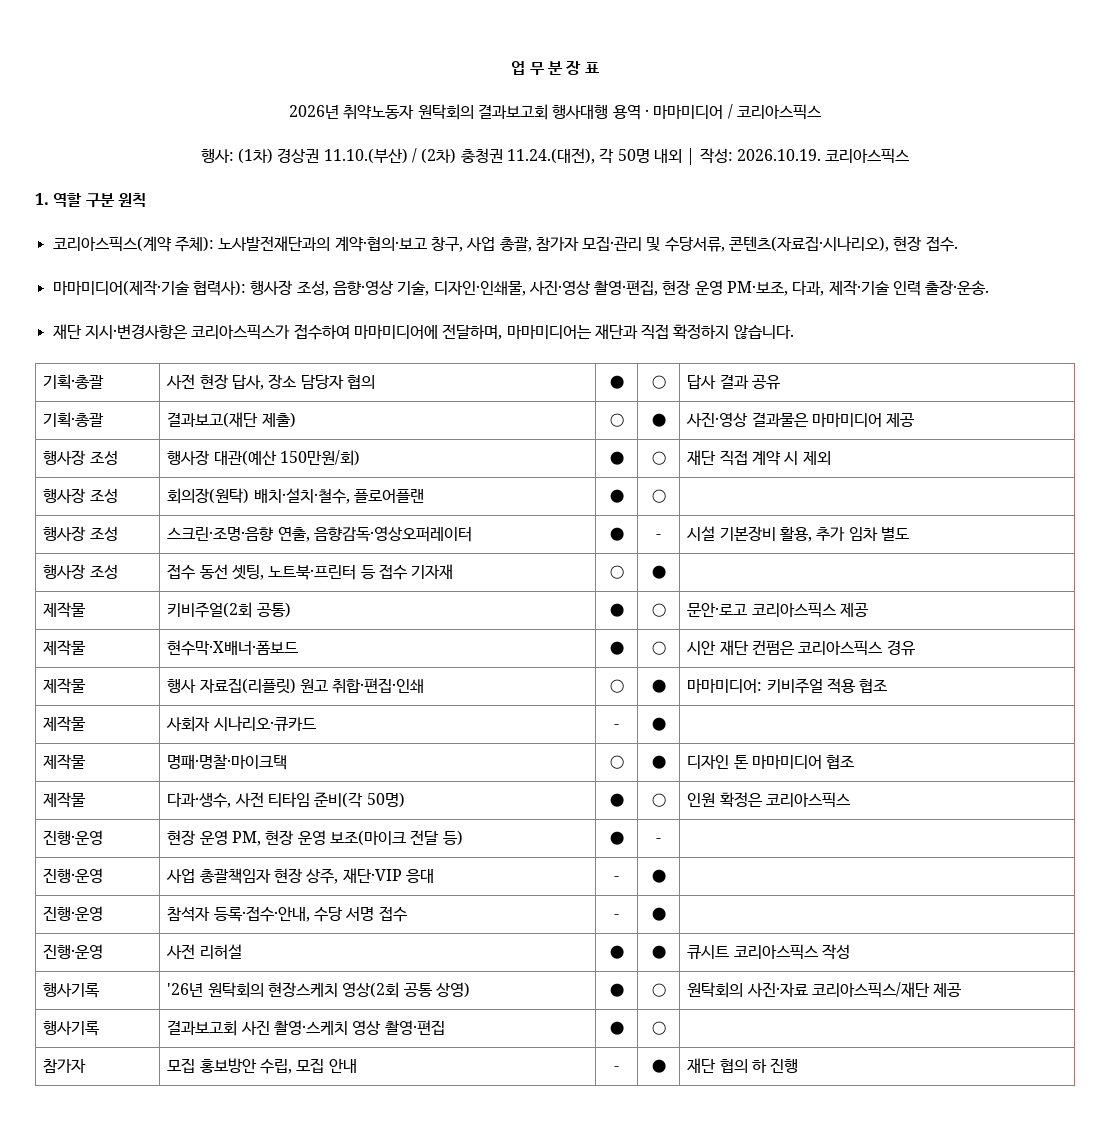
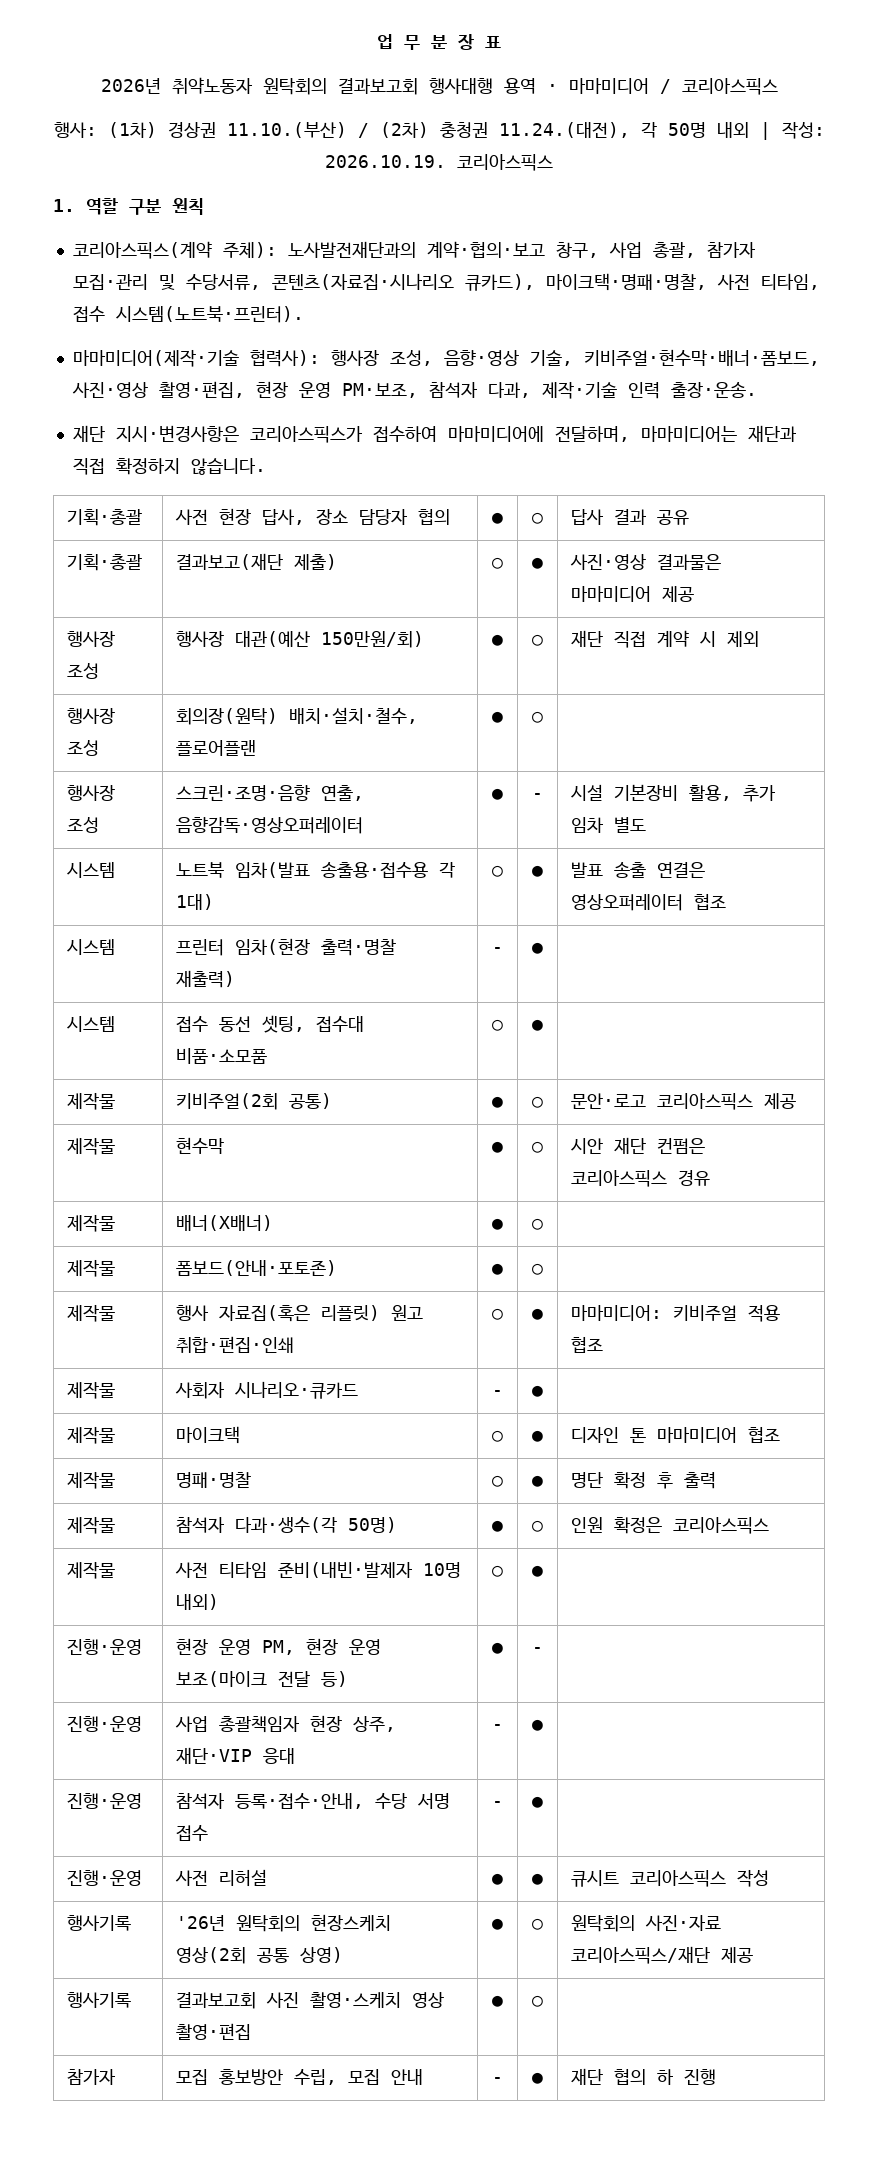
- 코리아스픽스(계약 주체): 노사발전재단과의 계약·협의·보고 창구, 사업 총괄, 참가자 모집·관리 및 수당서류, 콘텐츠(자료집·시나리오), 현장 접수.
+ 코리아스픽스(계약 주체): 노사발전재단과의 계약·협의·보고 창구, 사업 총괄, 참가자 모집·관리 및 수당서류, 콘텐츠(자료집·시나리오 큐카드), 마이크택·명패·명찰, 사전 티타임, 접수 시스템(노트북·프린터).
- 마마미디어(제작·기술 협력사): 행사장 조성, 음향·영상 기술, 디자인·인쇄물, 사진·영상 촬영·편집, 현장 운영 PM·보조, 다과, 제작·기술 인력 출장·운송.
+ 마마미디어(제작·기술 협력사): 행사장 조성, 음향·영상 기술, 키비주얼·현수막·배너·폼보드, 사진·영상 촬영·편집, 현장 운영 PM·보조, 참석자 다과, 제작·기술 인력 출장·운송.
- 행사장 조성 | 접수 동선 셋팅, 노트북·프린터 등 접수 기자재 | ○ | ● |
+ 시스템 | 노트북 임차(발표 송출용·접수용 각 1대) | ○ | ● | 발표 송출 연결은 영상오퍼레이터 협조
+ 시스템 | 프린터 임차(현장 출력·명찰 재출력) | - | ● |
+ 시스템 | 접수 동선 셋팅, 접수대 비품·소모품 | ○ | ● |
- 제작물 | 현수막·X배너·폼보드 | ● | ○ | 시안 재단 컨펌은 코리아스픽스 경유
+ 제작물 | 현수막 | ● | ○ | 시안 재단 컨펌은 코리아스픽스 경유
+ 제작물 | 배너(X배너) | ● | ○ |
+ 제작물 | 폼보드(안내·포토존) | ● | ○ |
- 제작물 | 행사 자료집(리플릿) 원고 취합·편집·인쇄 | ○ | ● | 마마미디어: 키비주얼 적용 협조
+ 제작물 | 행사 자료집(혹은 리플릿) 원고 취합·편집·인쇄 | ○ | ● | 마마미디어: 키비주얼 적용 협조
- 제작물 | 명패·명찰·마이크택 | ○ | ● | 디자인 톤 마마미디어 협조
+ 제작물 | 마이크택 | ○ | ● | 디자인 톤 마마미디어 협조
- 제작물 | 다과·생수, 사전 티타임 준비(각 50명) | ● | ○ | 인원 확정은 코리아스픽스
+ 제작물 | 명패·명찰 | ○ | ● | 명단 확정 후 출력
+ 제작물 | 참석자 다과·생수(각 50명) | ● | ○ | 인원 확정은 코리아스픽스
+ 제작물 | 사전 티타임 준비(내빈·발제자 10명 내외) | ○ | ● |

